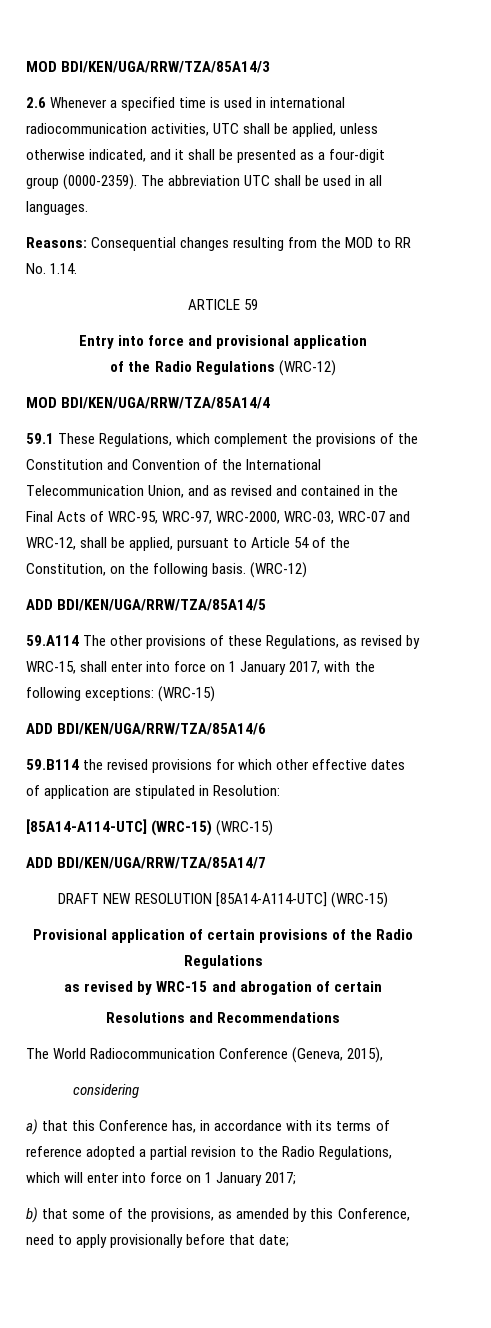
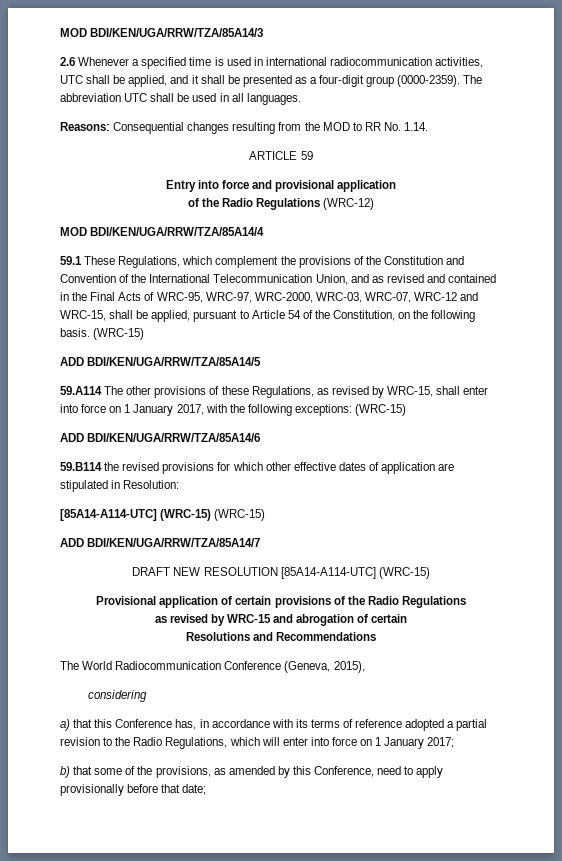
- 2.6 Whenever a specified time is used in international radiocommunication activities, UTC shall be applied, unless otherwise indicated, and it shall be presented as a four-digit group (0000-2359).
+ 2.6 Whenever a specified time is used in international radiocommunication activities, UTC shall be applied, and it shall be presented as a four-digit group (0000-2359).
- 59.1 These Regulations, which complement the provisions of the Constitution and Convention of the International Telecommunication Union, and as revised and contained in the Final Acts of WRC-95, WRC-97, WRC-2000, WRC-03, WRC-07 and WRC-12, shall be applied, pursuant to Article 54 of the Constitution, on the following basis. (WRC-12)
+ 59.1 These Regulations, which complement the provisions of the Constitution and Convention of the International Telecommunication Union, and as revised and contained in the Final Acts of WRC-95, WRC-97, WRC-2000, WRC-03, WRC-07, WRC-12 and WRC-15, shall be applied, pursuant to Article 54 of the Constitution, on the following basis. (WRC-15)

